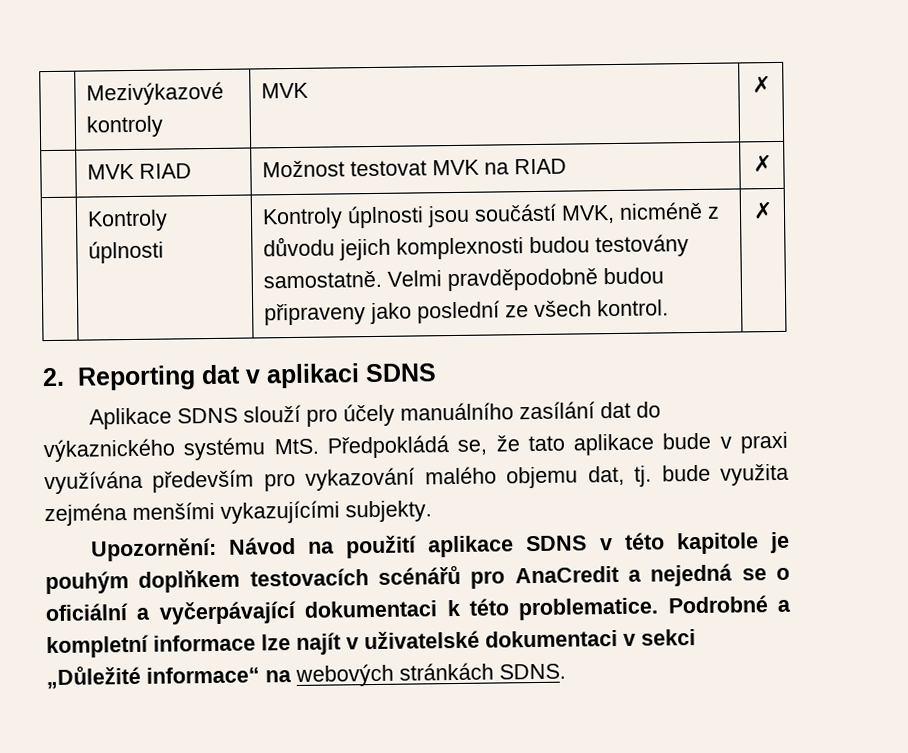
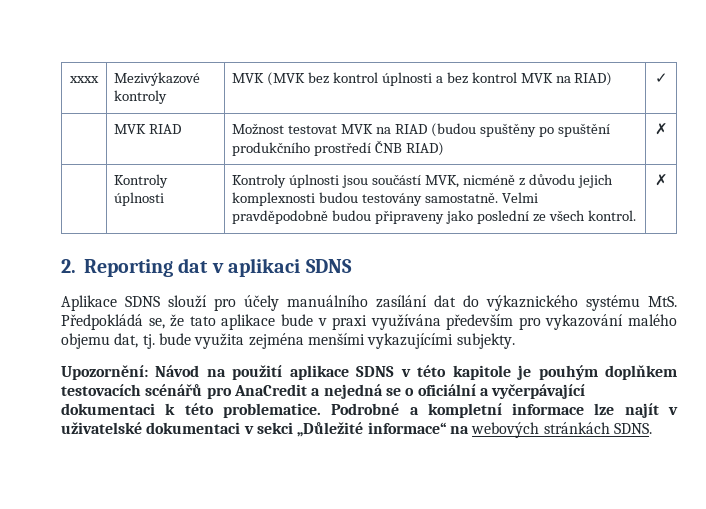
- | Mezivýkazové kontroly | MVK | ✗
+ xxxx | Mezivýkazové kontroly | MVK (MVK bez kontrol úplnosti a bez kontrol MVK na RIAD) | ✓
- | MVK RIAD | Možnost testovat MVK na RIAD | ✗
+ | MVK RIAD | Možnost testovat MVK na RIAD (budou spuštěny po spuštění produkčního prostředí ČNB RIAD) | ✗

